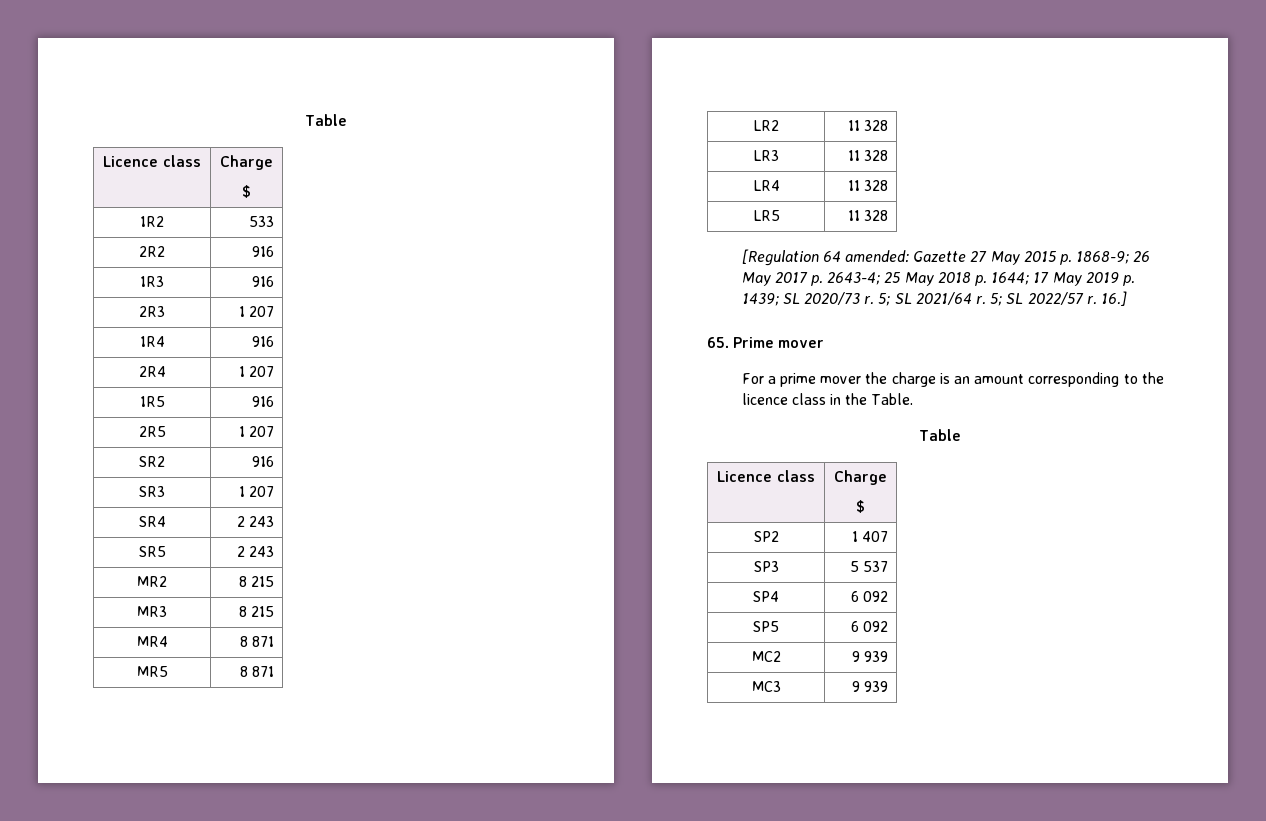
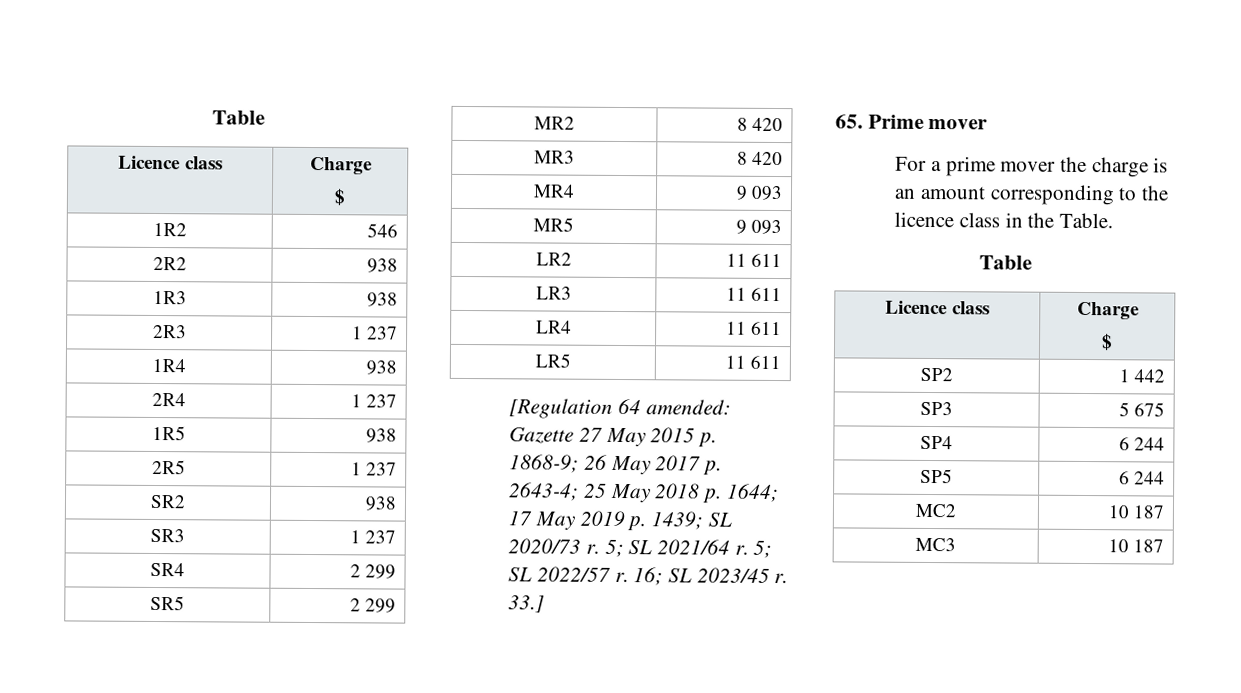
- 1R2 | 533
+ 1R2 | 546
- 2R2 | 916
+ 2R2 | 938
- 1R3 | 916
+ 1R3 | 938
- 2R3 | 1 207
+ 2R3 | 1 237
- 1R4 | 916
+ 1R4 | 938
- 2R4 | 1 207
+ 2R4 | 1 237
- 1R5 | 916
+ 1R5 | 938
- 2R5 | 1 207
+ 2R5 | 1 237
- SR2 | 916
+ SR2 | 938
- SR3 | 1 207
+ SR3 | 1 237
- SR4 | 2 243
+ SR4 | 2 299
- SR5 | 2 243
+ SR5 | 2 299
- MR2 | 8 215
+ MR2 | 8 420
- MR3 | 8 215
+ MR3 | 8 420
- MR4 | 8 871
+ MR4 | 9 093
- MR5 | 8 871
+ MR5 | 9 093
- LR2 | 11 328
+ LR2 | 11 611
- LR3 | 11 328
+ LR3 | 11 611
- LR4 | 11 328
+ LR4 | 11 611
- LR5 | 11 328
+ LR5 | 11 611
- 16.]
+ 16; SL 2023/45 r. 33.]
- SP2 | 1 407
+ SP2 | 1 442
- SP3 | 5 537
+ SP3 | 5 675
- SP4 | 6 092
+ SP4 | 6 244
- SP5 | 6 092
+ SP5 | 6 244
- MC2 | 9 939
+ MC2 | 10 187
- MC3 | 9 939
+ MC3 | 10 187

